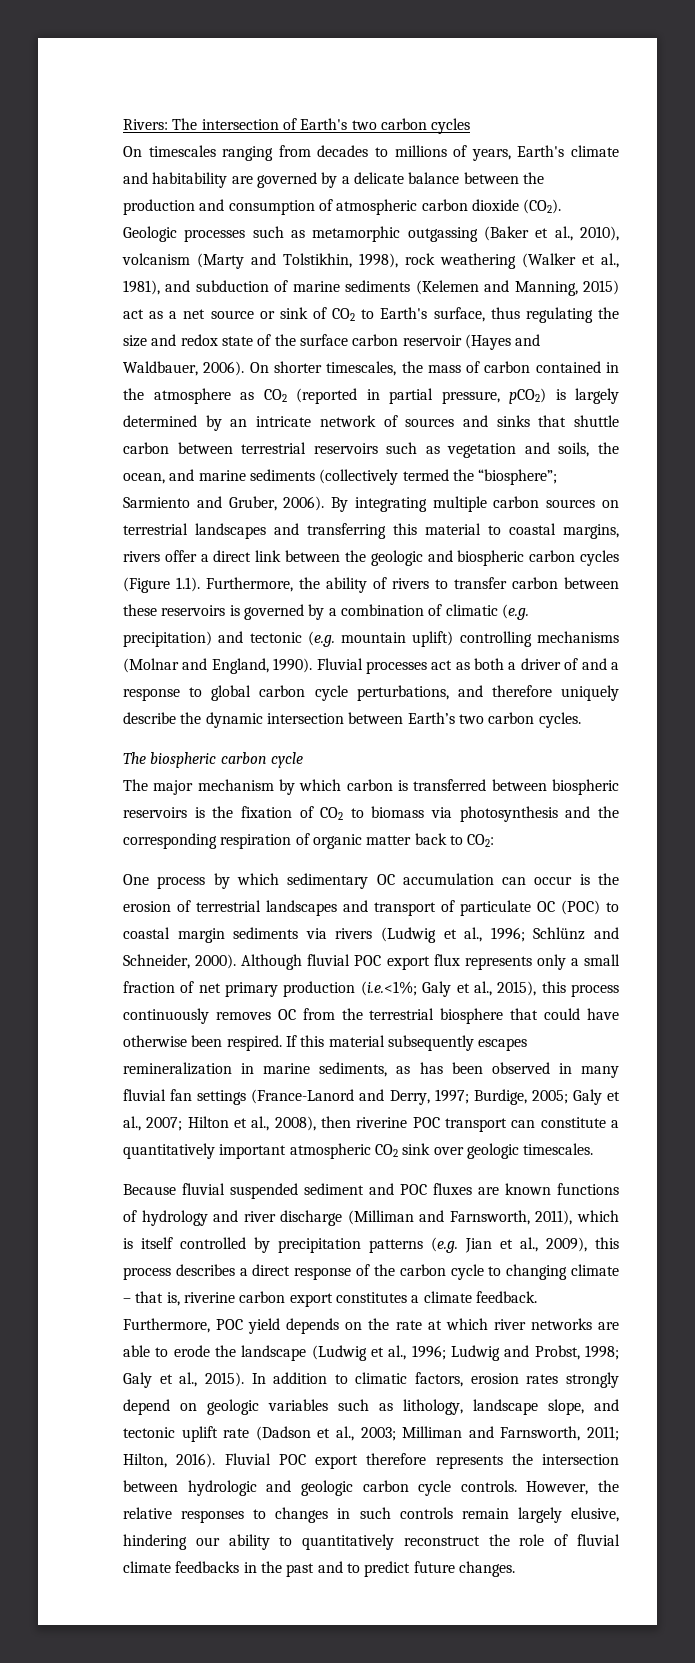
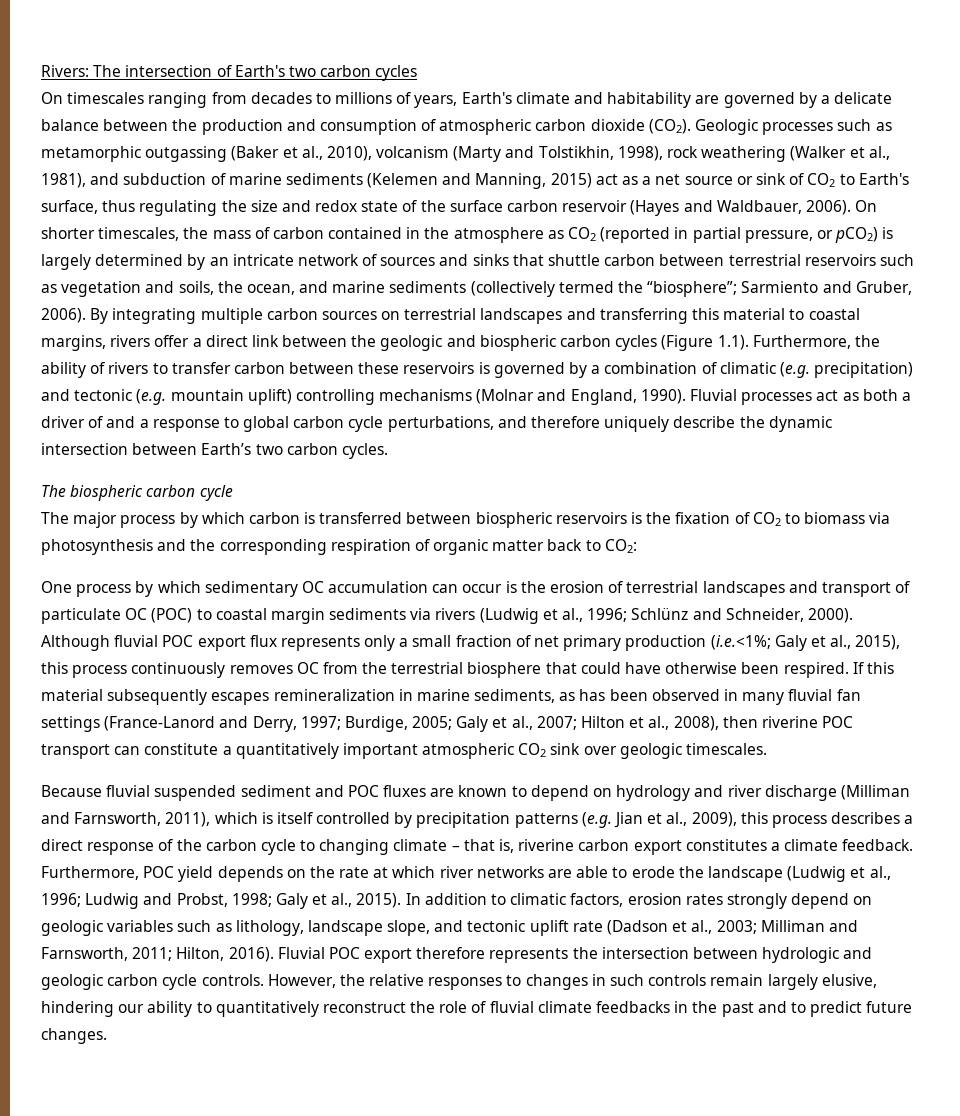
- On shorter timescales, the mass of carbon contained in the atmosphere as CO2 (reported in partial pressure, pCO2) is largely determined by an intricate network of sources and sinks that shuttle carbon between terrestrial reservoirs such as vegetation and soils, the ocean, and marine sediments (collectively termed the “biosphere”; Sarmiento and Gruber, 2006).
+ On shorter timescales, the mass of carbon contained in the atmosphere as CO2 (reported in partial pressure, or pCO2) is largely determined by an intricate network of sources and sinks that shuttle carbon between terrestrial reservoirs such as vegetation and soils, the ocean, and marine sediments (collectively termed the “biosphere”; Sarmiento and Gruber, 2006).
- The major mechanism by which carbon is transferred between biospheric reservoirs is the fixation of CO2 to biomass via photosynthesis and the corresponding respiration of organic matter back to CO2:
+ The major process by which carbon is transferred between biospheric reservoirs is the fixation of CO2 to biomass via photosynthesis and the corresponding respiration of organic matter back to CO2:
- Because fluvial suspended sediment and POC fluxes are known functions of hydrology and river discharge (Milliman and Farnsworth, 2011), which is itself controlled by precipitation patterns (e.g. Jian et al., 2009), this process describes a direct response of the carbon cycle to changing climate – that is, riverine carbon export constitutes a climate feedback.
+ Because fluvial suspended sediment and POC fluxes are known to depend on hydrology and river discharge (Milliman and Farnsworth, 2011), which is itself controlled by precipitation patterns (e.g. Jian et al., 2009), this process describes a direct response of the carbon cycle to changing climate – that is, riverine carbon export constitutes a climate feedback.

